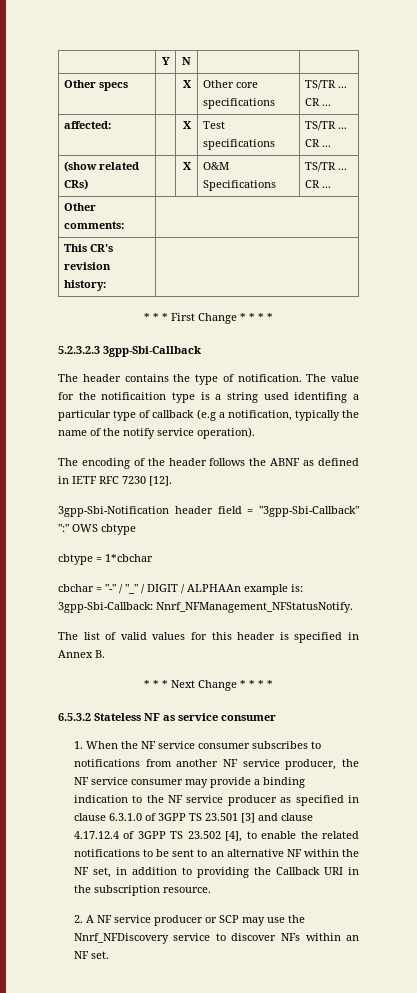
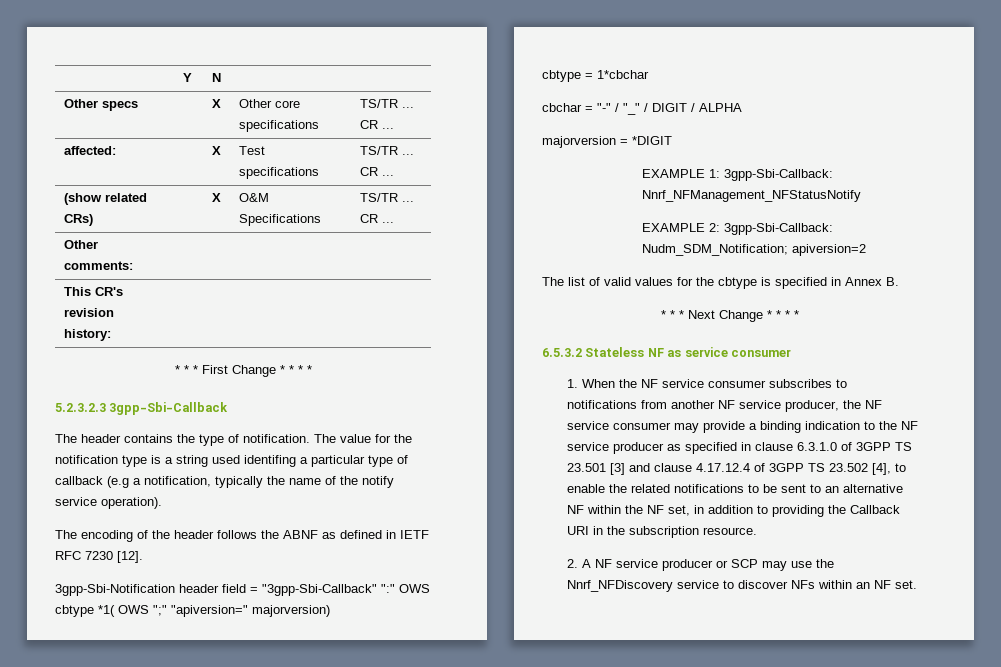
- The value for the notificaition type is a string used identifing a particular type of callback (e.g a notification, typically the name of the notify service operation).
+ The value for the notification type is a string used identifing a particular type of callback (e.g a notification, typically the name of the notify service operation).
- 3gpp-Sbi-Notification header field = "3gpp-Sbi-Callback" ":" OWS cbtype
+ 3gpp-Sbi-Notification header field = "3gpp-Sbi-Callback" ":" OWS cbtype *1( OWS ";" "apiversion=" majorversion)
- cbchar = "-" / "_" / DIGIT / ALPHAAn example is: 3gpp-Sbi-Callback: Nnrf_NFManagement_NFStatusNotify.
+ cbchar = "-" / "_" / DIGIT / ALPHA
+ majorversion = *DIGIT
+ EXAMPLE 1: 3gpp-Sbi-Callback: Nnrf_NFManagement_NFStatusNotify
+ EXAMPLE 2: 3gpp-Sbi-Callback: Nudm_SDM_Notification; apiversion=2
- The list of valid values for this header is specified in Annex B.
+ The list of valid values for the cbtype is specified in Annex B.

